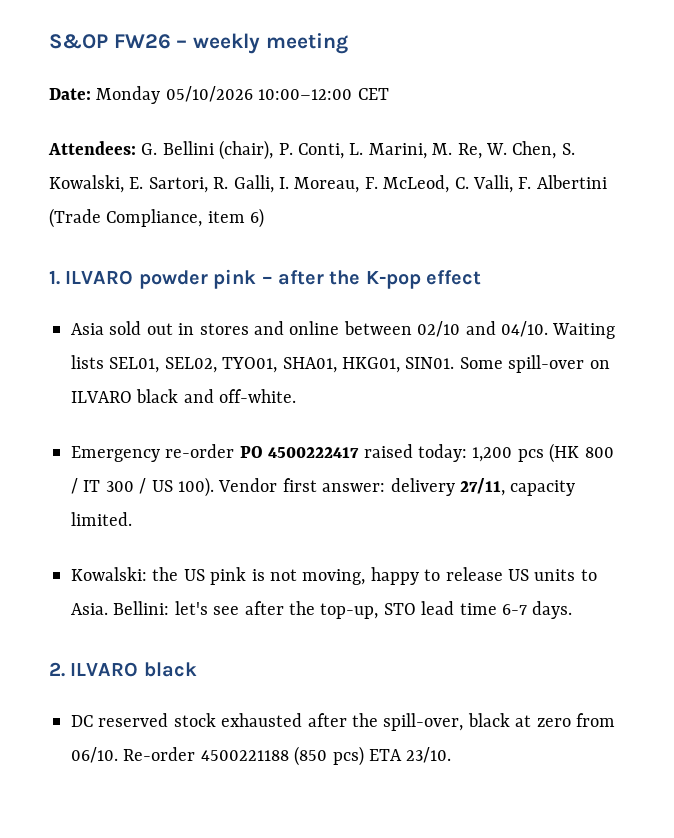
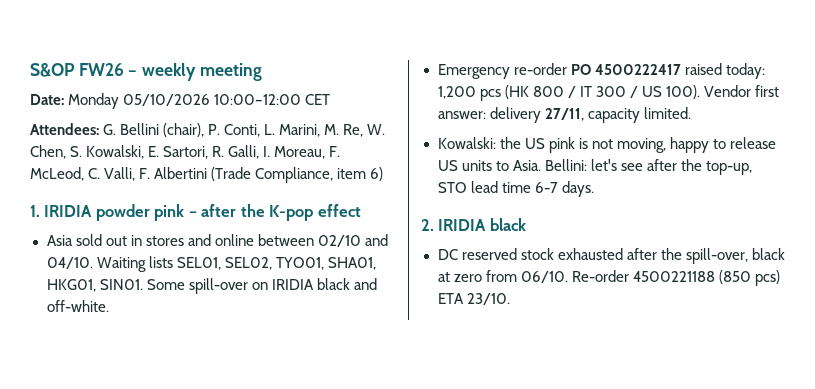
- 1. ILVARO powder pink – after the K-pop effect
+ 1. IRIDIA powder pink – after the K-pop effect
- Some spill-over on ILVARO black and off-white.
+ Some spill-over on IRIDIA black and off-white.
- 2. ILVARO black
+ 2. IRIDIA black

